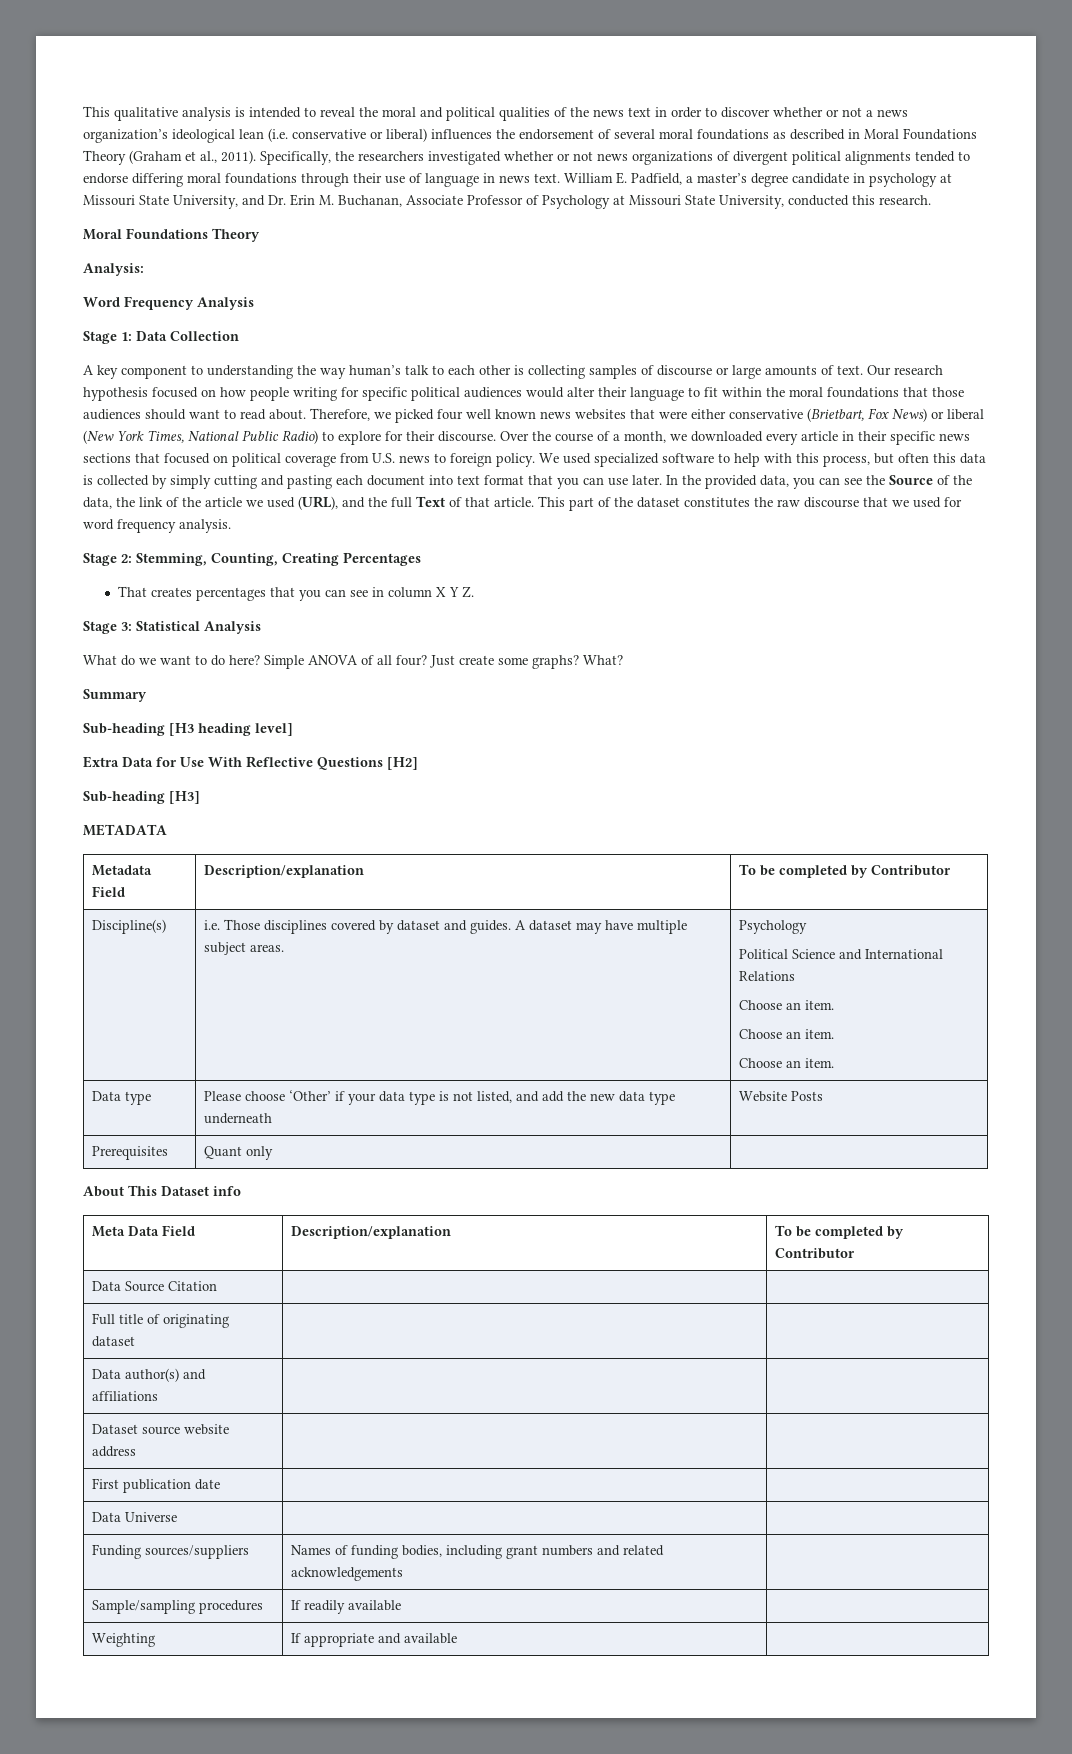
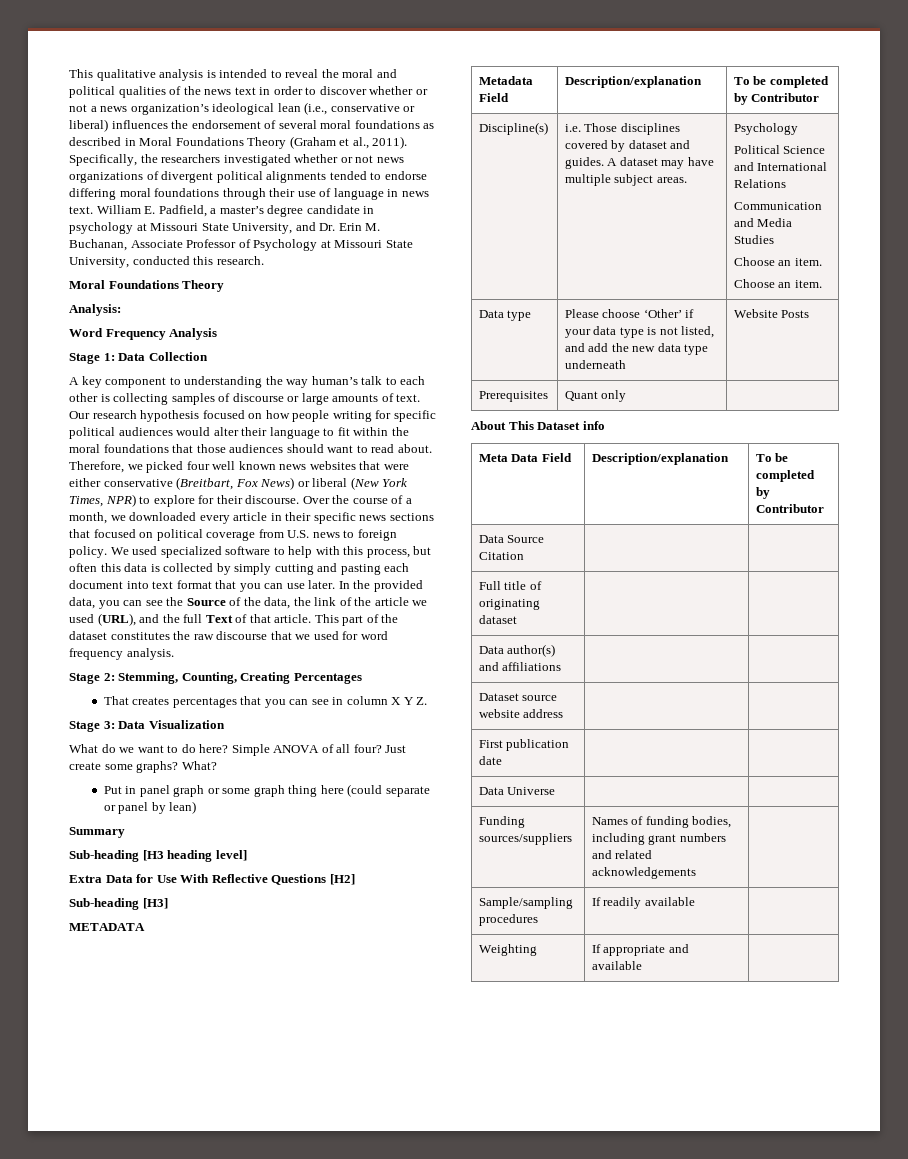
- This qualitative analysis is intended to reveal the moral and political qualities of the news text in order to discover whether or not a news organization’s ideological lean (i.e. conservative or liberal) influences the endorsement of several moral foundations as described in Moral Foundations Theory (Graham et al., 2011).
+ This qualitative analysis is intended to reveal the moral and political qualities of the news text in order to discover whether or not a news organization’s ideological lean (i.e., conservative or liberal) influences the endorsement of several moral foundations as described in Moral Foundations Theory (Graham et al., 2011).
- Therefore, we picked four well known news websites that were either conservative (Brietbart, Fox News) or liberal (New York Times, National Public Radio) to explore for their discourse.
+ Therefore, we picked four well known news websites that were either conservative (Breitbart, Fox News) or liberal (New York Times, NPR) to explore for their discourse.
- Stage 3: Statistical Analysis
+ Stage 3: Data Visualization
+ Put in panel graph or some graph thing here (could separate or panel by lean)
  Discipline(s) | i.e. Those disciplines covered by dataset and guides. A dataset may have multiple subject areas. | Psychology
  Political Science and International Relations
- Choose an item.
+ Communication and Media Studies

